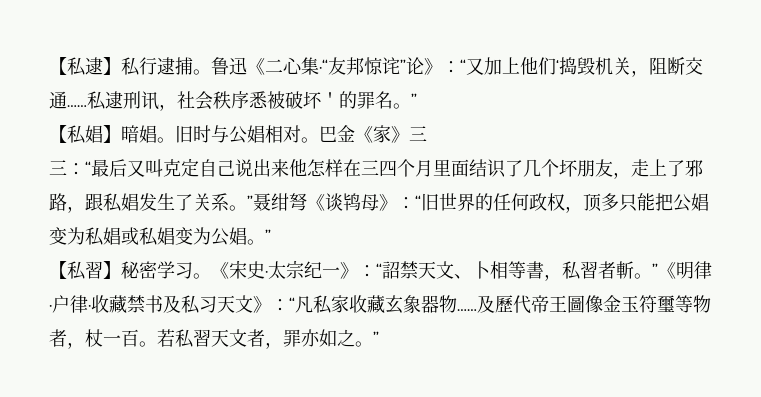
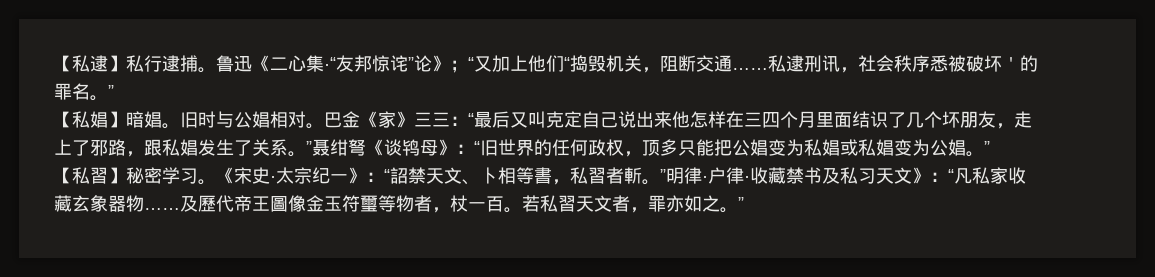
- 鲁迅《二心集·“友邦惊诧”论》：“又加上他们‘捣毁机关，阻断交通……
+ 鲁迅《二心集·“友邦惊诧”论》；“又加上他们“捣毁机关，阻断交通……
- 巴金《家》三
- 三：“最后又叫克定自己说出来他怎样在三四个月里面结识了几个坏朋友，走上了邪路，跟私娼发生了关系。”聂绀弩《谈鸨母》：“旧世界的任何政权，顶多只能把公娼变为私娼或私娼变为公娼。”
+ 巴金《家》三三：“最后又叫克定自己说出来他怎样在三四个月里面结识了几个坏朋友，走上了邪路，跟私娼发生了关系。”聂绀弩《谈鸨母》：“旧世界的任何政权，顶多只能把公娼变为私娼或私娼变为公娼。”
- 《宋史·太宗纪一》：“詔禁天文、卜相等書，私習者斬。”《明律·户律·收藏禁书及私习天文》：“凡私家收藏玄象器物……
+ 《宋史·太宗纪一》：“詔禁天文、卜相等書，私習者斬。”明律·户律·收藏禁书及私习天文》：“凡私家收藏玄象器物……

